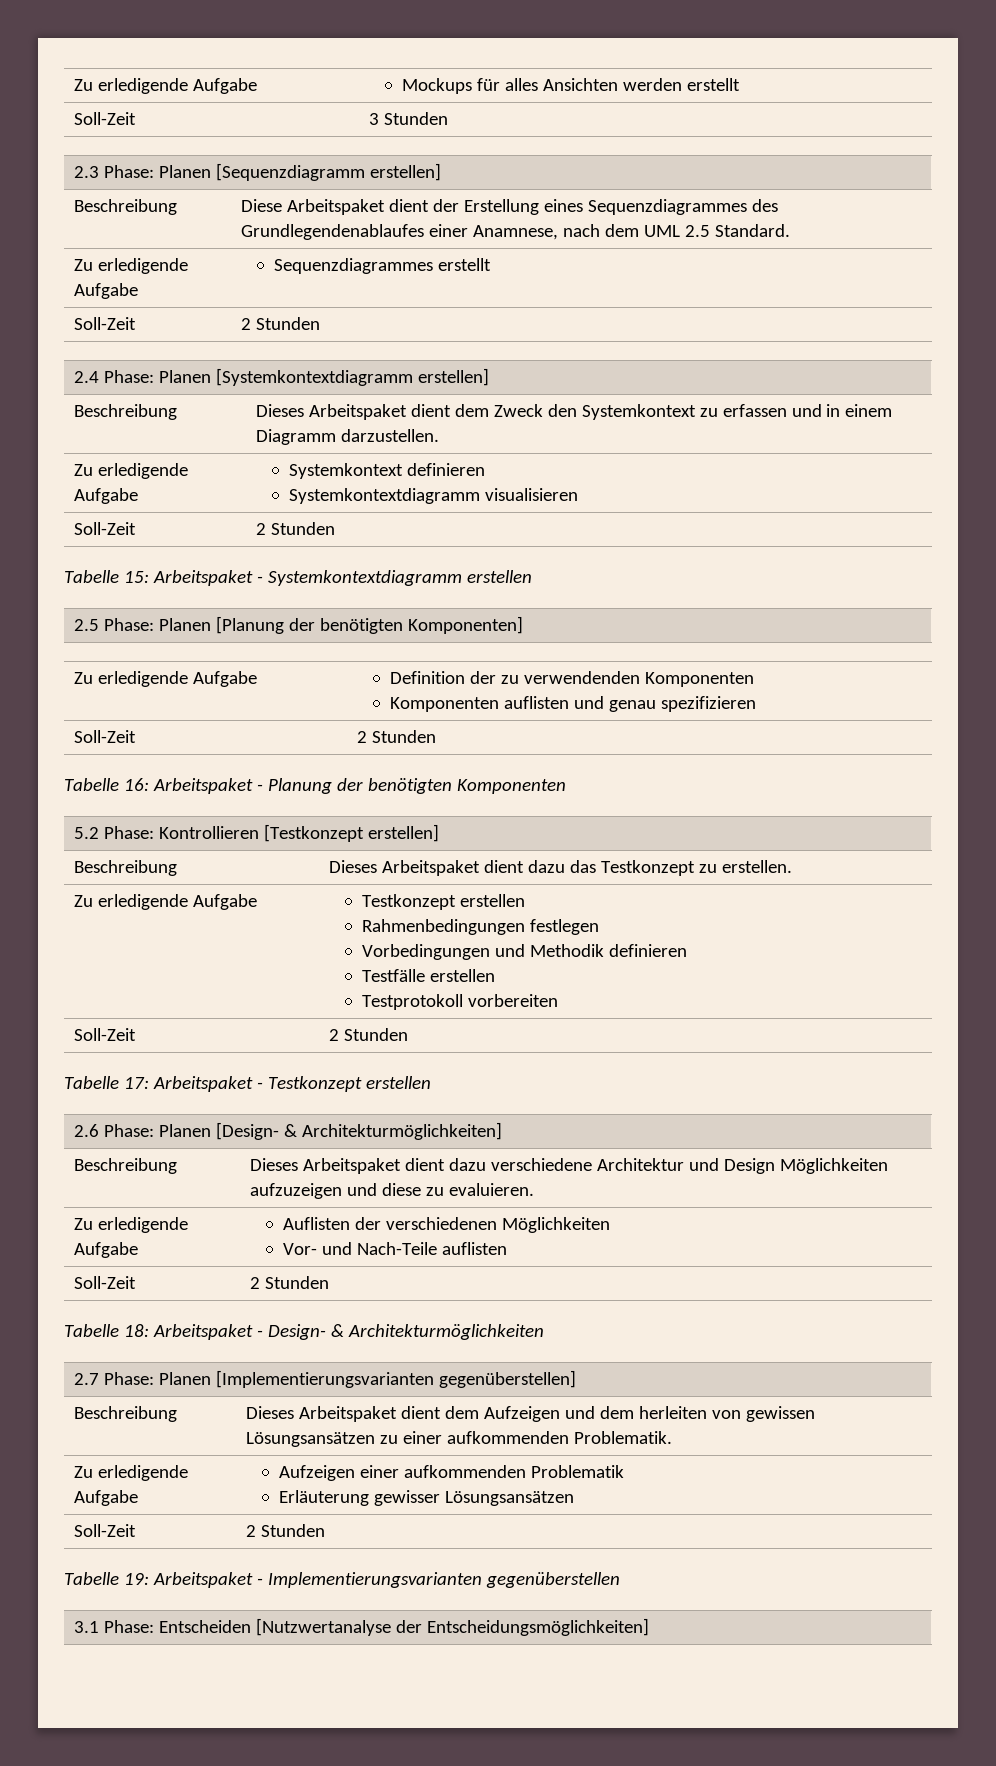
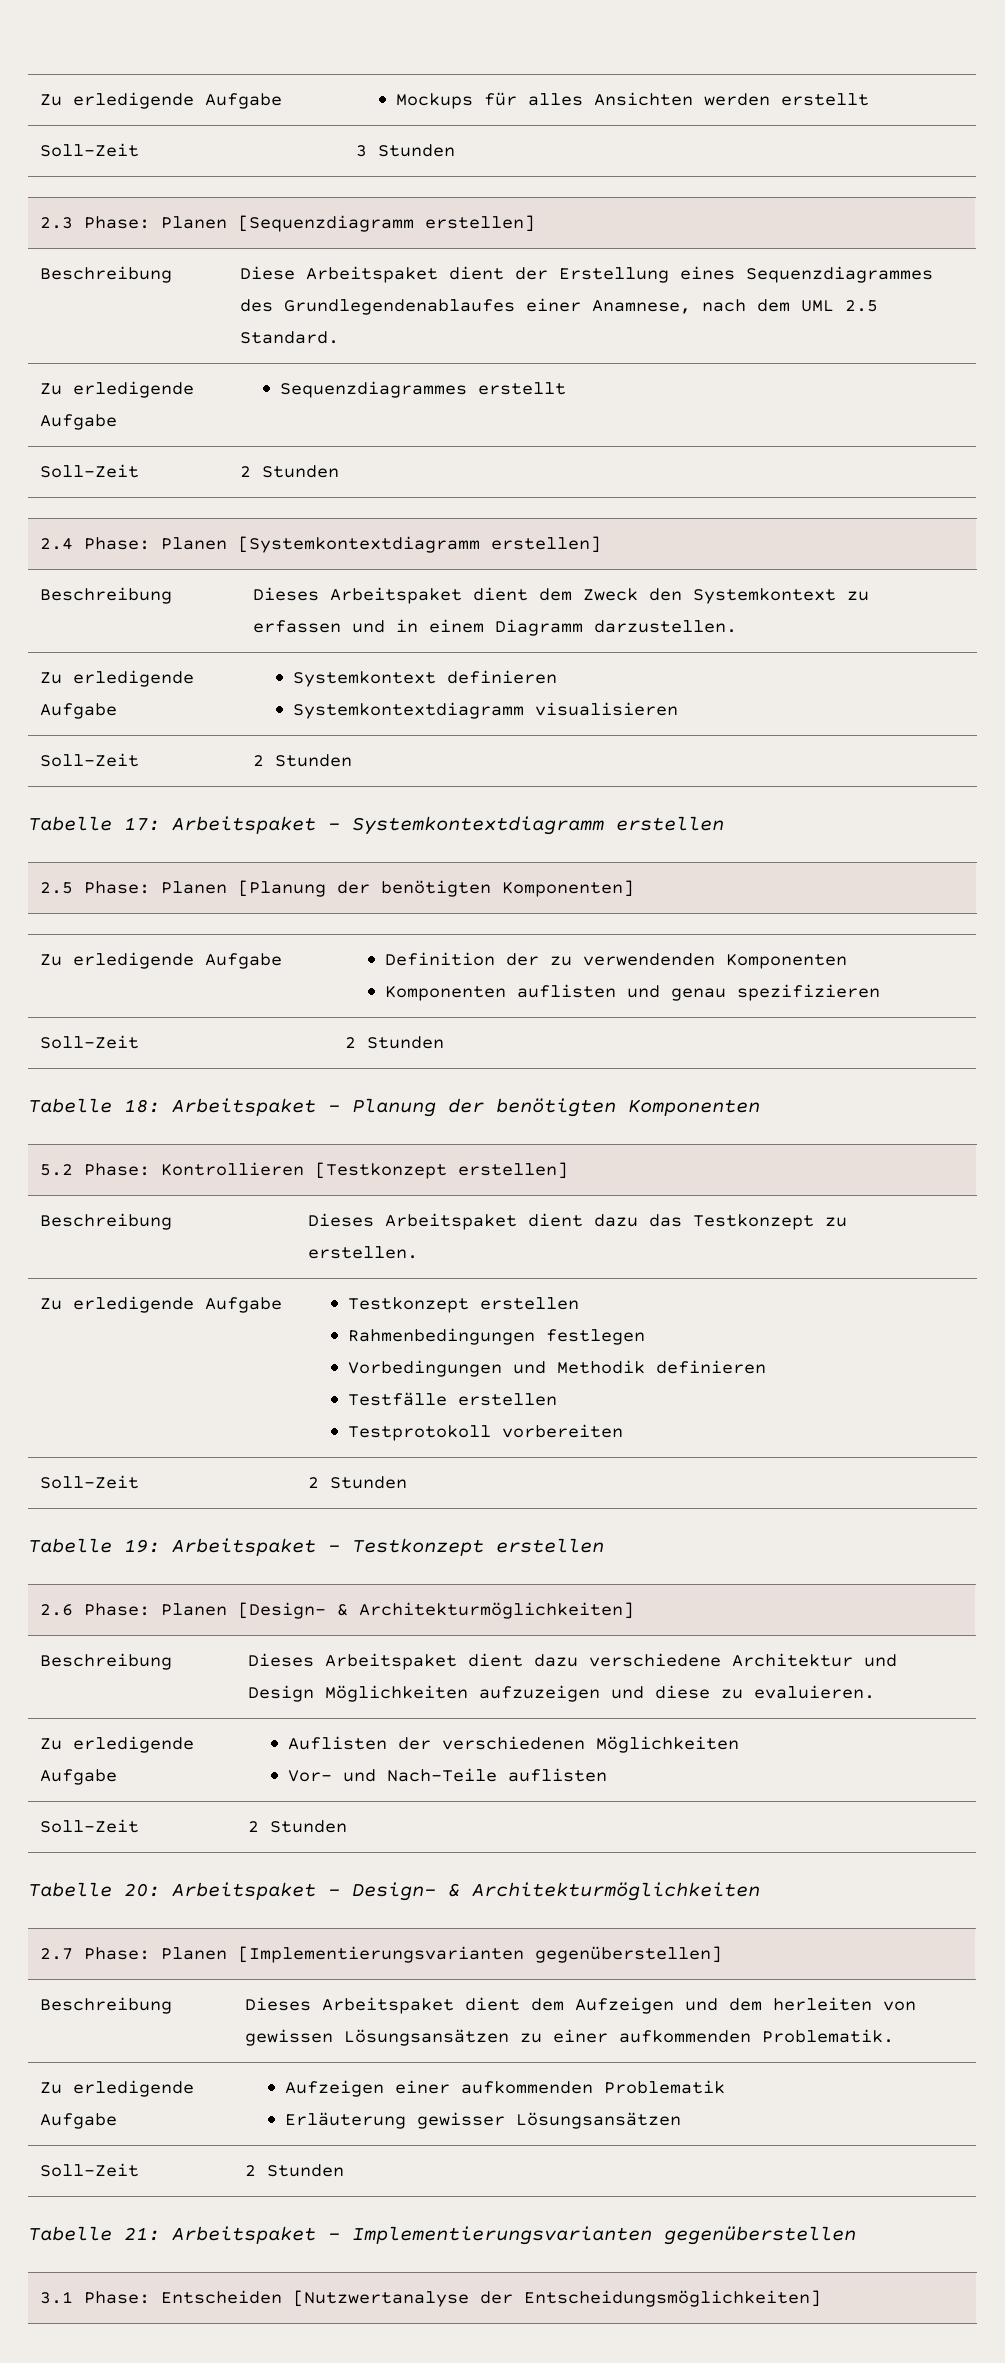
- Tabelle 15: Arbeitspaket - Systemkontextdiagramm erstellen
+ Tabelle 17: Arbeitspaket - Systemkontextdiagramm erstellen
- Tabelle 16: Arbeitspaket - Planung der benötigten Komponenten
+ Tabelle 18: Arbeitspaket - Planung der benötigten Komponenten
- Tabelle 17: Arbeitspaket - Testkonzept erstellen
+ Tabelle 19: Arbeitspaket - Testkonzept erstellen
- Tabelle 18: Arbeitspaket - Design- & Architekturmöglichkeiten
+ Tabelle 20: Arbeitspaket - Design- & Architekturmöglichkeiten
- Tabelle 19: Arbeitspaket - Implementierungsvarianten gegenüberstellen
+ Tabelle 21: Arbeitspaket - Implementierungsvarianten gegenüberstellen

